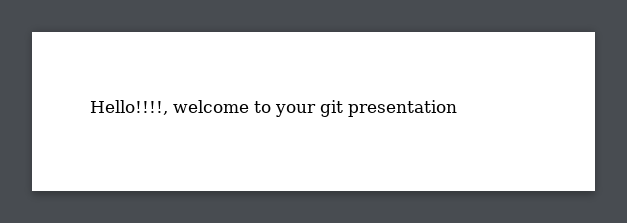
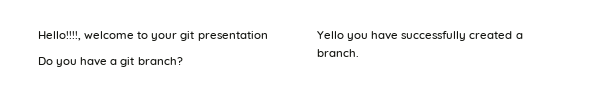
+ Do you have a git branch?
+ Yello you have successfully created a branch.

